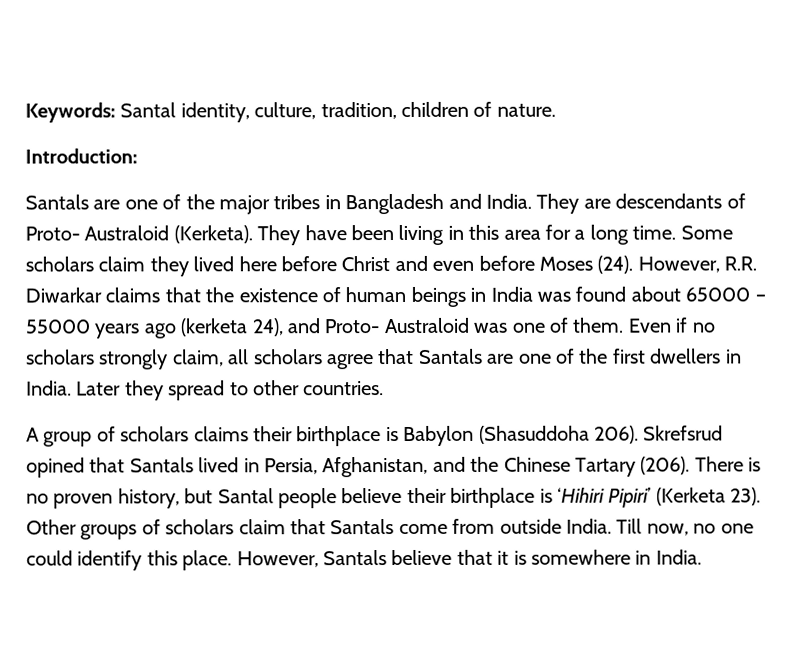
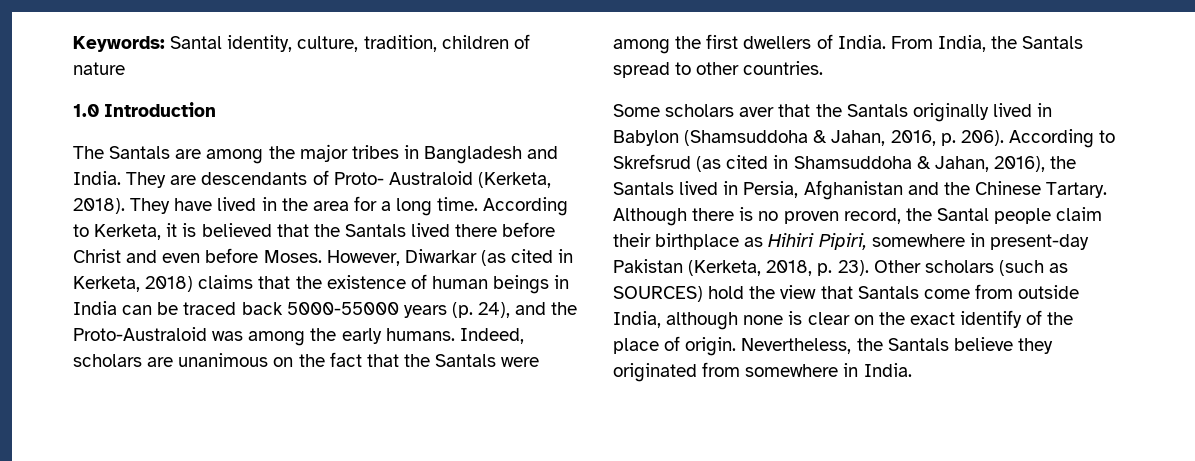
- Keywords: Santal identity, culture, tradition, children of nature.
- Introduction:
- Santals are one of the major tribes in Bangladesh and India.
+ Keywords: Santal identity, culture, tradition, children of nature
+ 1.0 Introduction
+ The Santals are among the major tribes in Bangladesh and India.
- They are descendants of Proto- Australoid (Kerketa). They have been living in this area for a long time.
+ They are descendants of Proto- Australoid (Kerketa, 2018). They have lived in the area for a long time.
- Some scholars claim they lived here before Christ and even before Moses (24). However, R.R. Diwarkar claims that the existence of human beings in India was found about 65000 – 55000 years ago (kerketa 24), and Proto- Australoid was one of them. Even if no scholars strongly claim, all scholars agree that Santals are one of the first dwellers in India. Later they spread to other countries.
- A group of scholars claims their birthplace is Babylon (Shasuddoha 206). Skrefsrud opined that Santals lived in Persia, Afghanistan, and the Chinese Tartary (206). There is no proven history, but Santal people believe their birthplace is ‘Hihiri Pipiri’ (Kerketa 23). Other groups of scholars claim that Santals come from outside India. Till now, no one could identify this place. However, Santals believe that it is somewhere in India.
+ According to Kerketa, it is believed that the Santals lived there before Christ and even before Moses. However, Diwarkar (as cited in Kerketa, 2018) claims that the existence of human beings in India can be traced back 5000-55000 years (p. 24), and the Proto-Australoid was among the early humans. Indeed, scholars are unanimous on the fact that the Santals were among the first dwellers of India. From India, the Santals spread to other countries.
+ Some scholars aver that the Santals originally lived in Babylon (Shamsuddoha & Jahan, 2016, p. 206). According to Skrefsrud (as cited in Shamsuddoha & Jahan, 2016), the Santals lived in Persia, Afghanistan and the Chinese Tartary. Although there is no proven record, the Santal people claim their birthplace as Hihiri Pipiri, somewhere in present-day Pakistan (Kerketa, 2018, p. 23). Other scholars (such as SOURCES) hold the view that Santals come from outside India, although none is clear on the exact identify of the place of origin. Nevertheless, the Santals believe they originated from somewhere in India.

